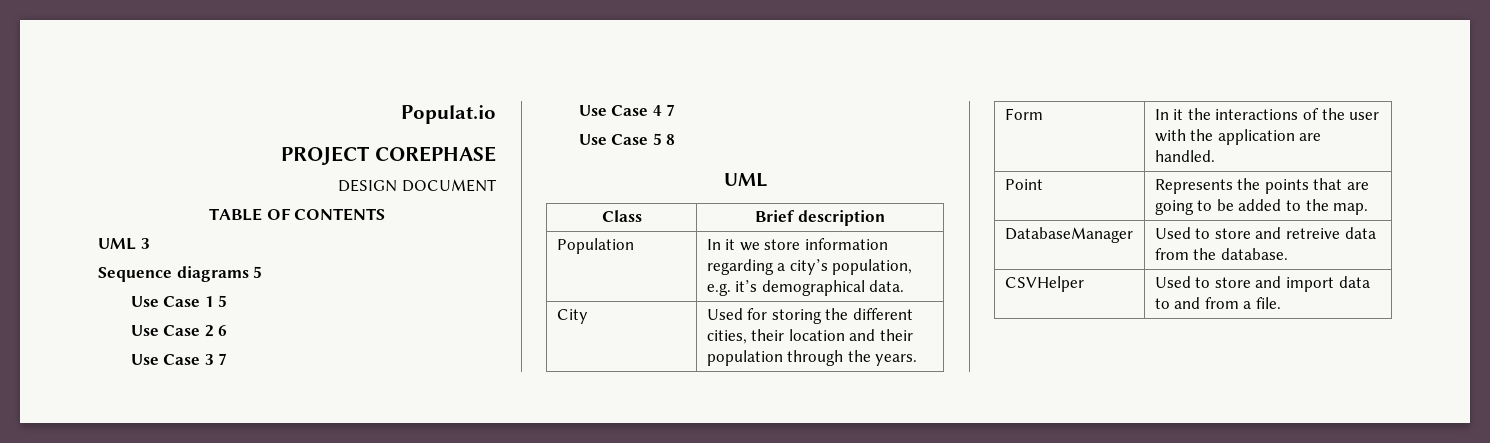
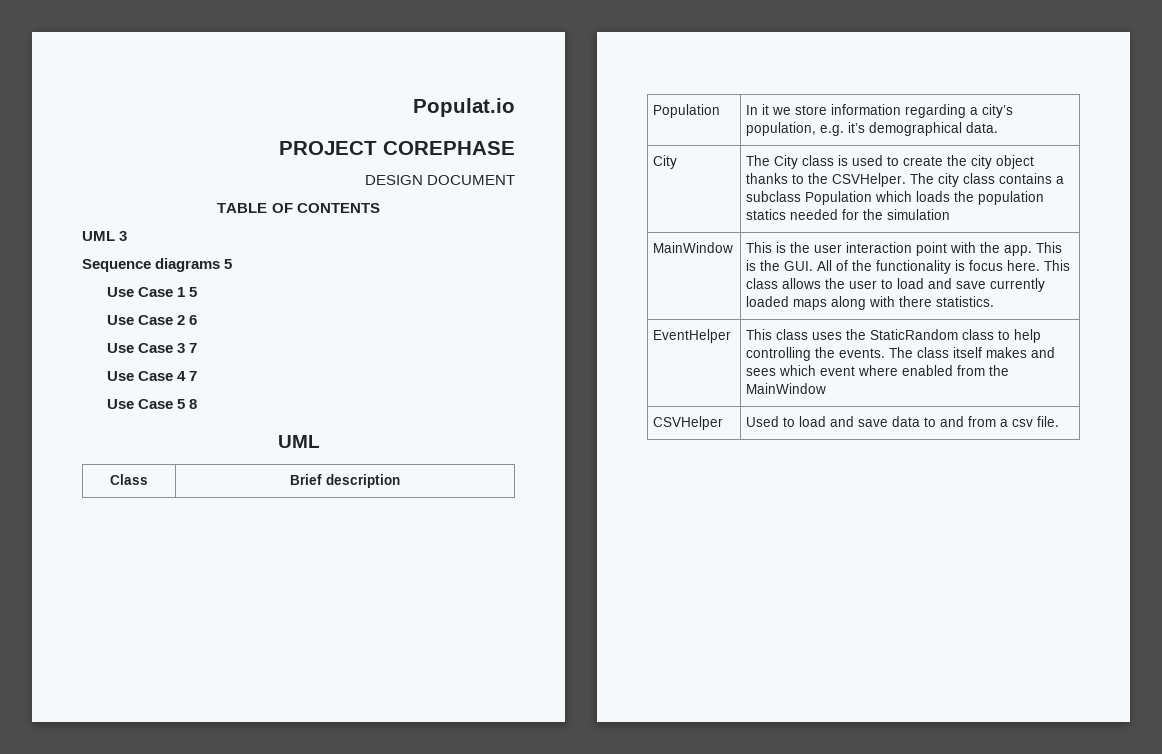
- City | Used for storing the different cities, their location and their population through the years.
- Form | In it the interactions of the user with the application are handled.
- Point | Represents the points that are going to be added to the map.
- DatabaseManager | Used to store and retreive data from the database.
+ City | The City class is used to create the city object thanks to the CSVHelper. The city class contains a subclass Population which loads the population statics needed for the simulation
+ MainWindow | This is the user interaction point with the app. This is the GUI. All of the functionality is focus here. This class allows the user to load and save currently loaded maps along with there statistics.
+ EventHelper | This class uses the StaticRandom class to help controlling the events. The class itself makes and sees which event where enabled from the MainWindow
- CSVHelper | Used to store and import data to and from a file.
+ CSVHelper | Used to load and save data to and from a csv file.

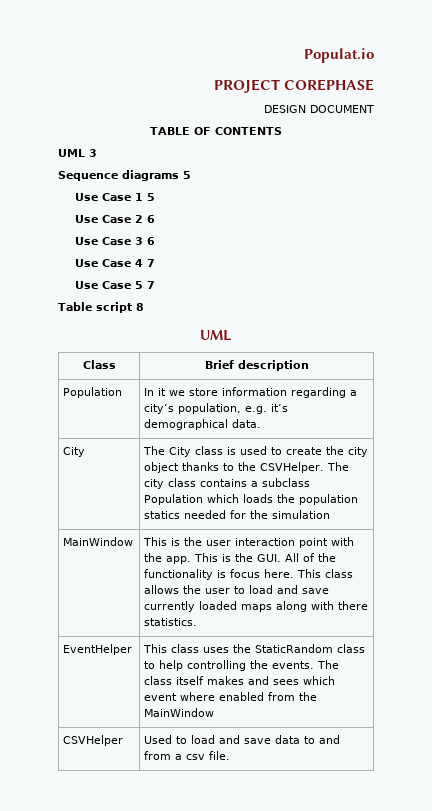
- Use Case 3 7
+ Use Case 3 6
- Use Case 5 8
+ Use Case 5 7
+ Table script 8

